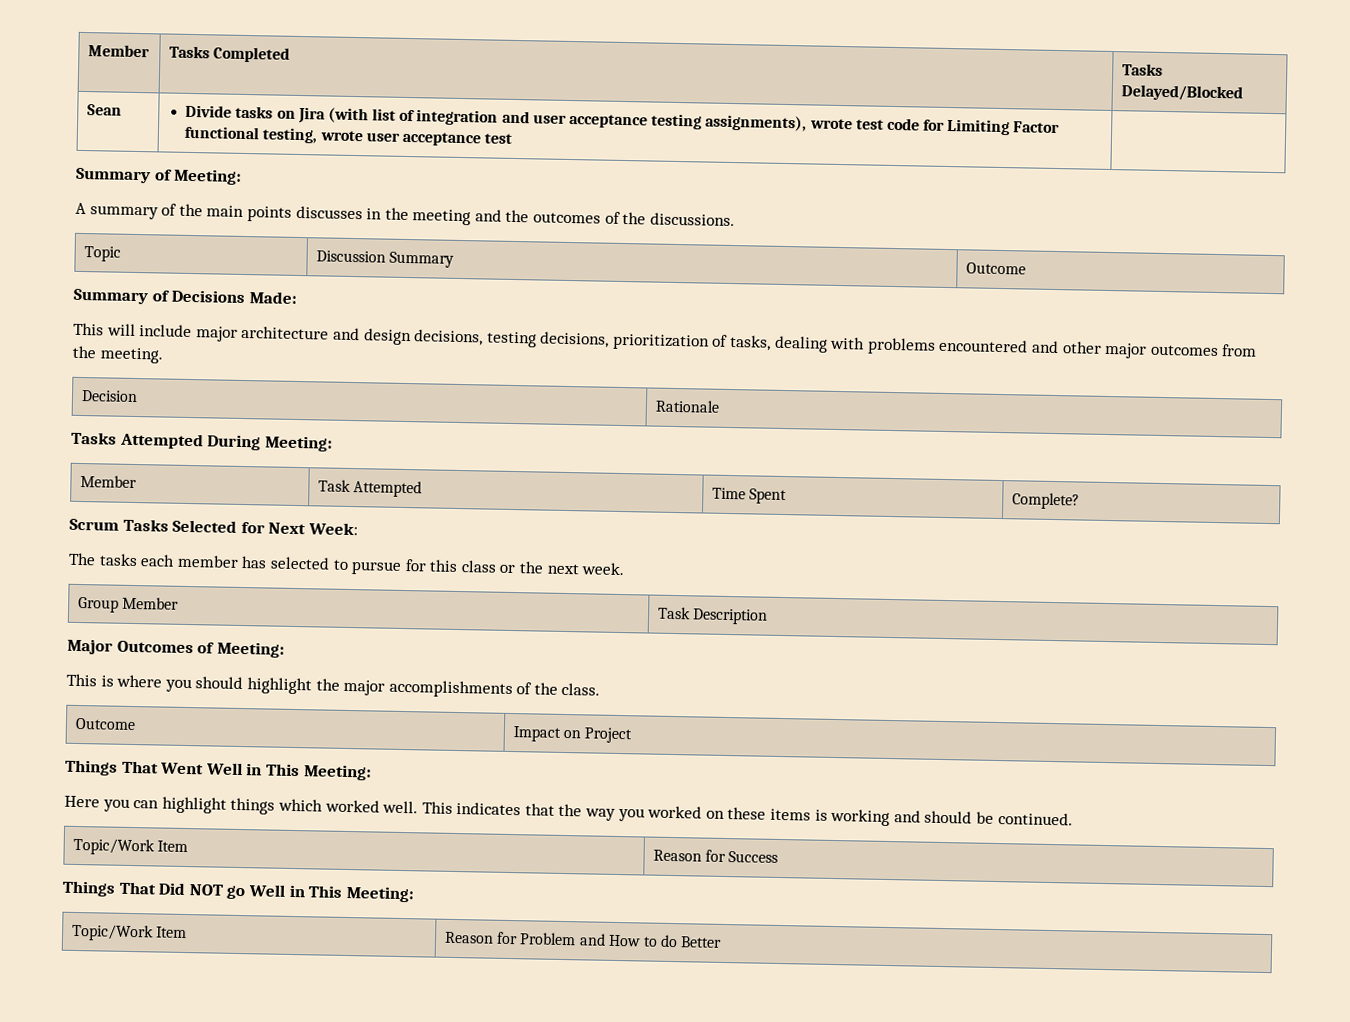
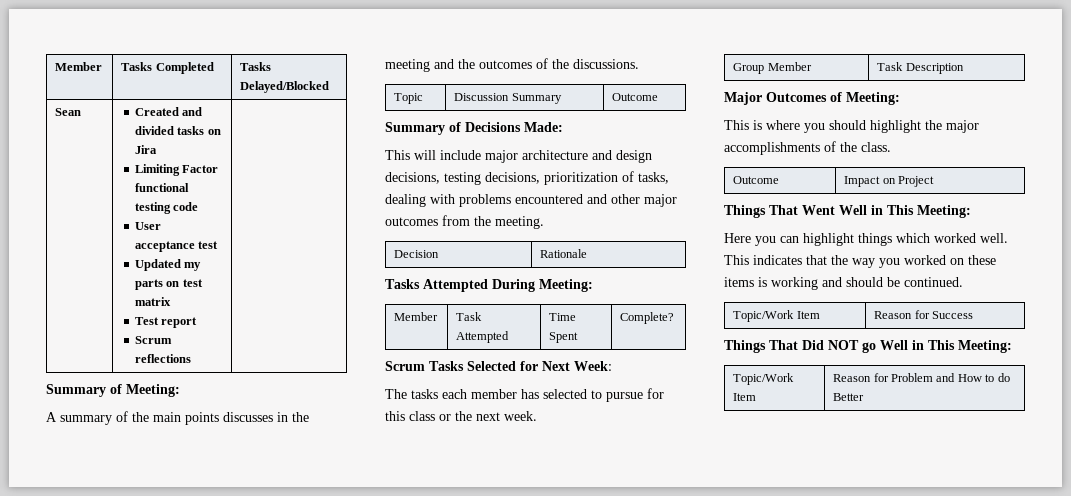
- Sean | Divide tasks on Jira (with list of integration and user acceptance testing assignments), wrote test code for Limiting Factor functional testing, wrote user acceptance test |
+ Sean | Created and divided tasks on Jira
+ Limiting Factor functional testing code
+ User acceptance test
+ Updated my parts on test matrix
+ Test report
+ Scrum reflections |

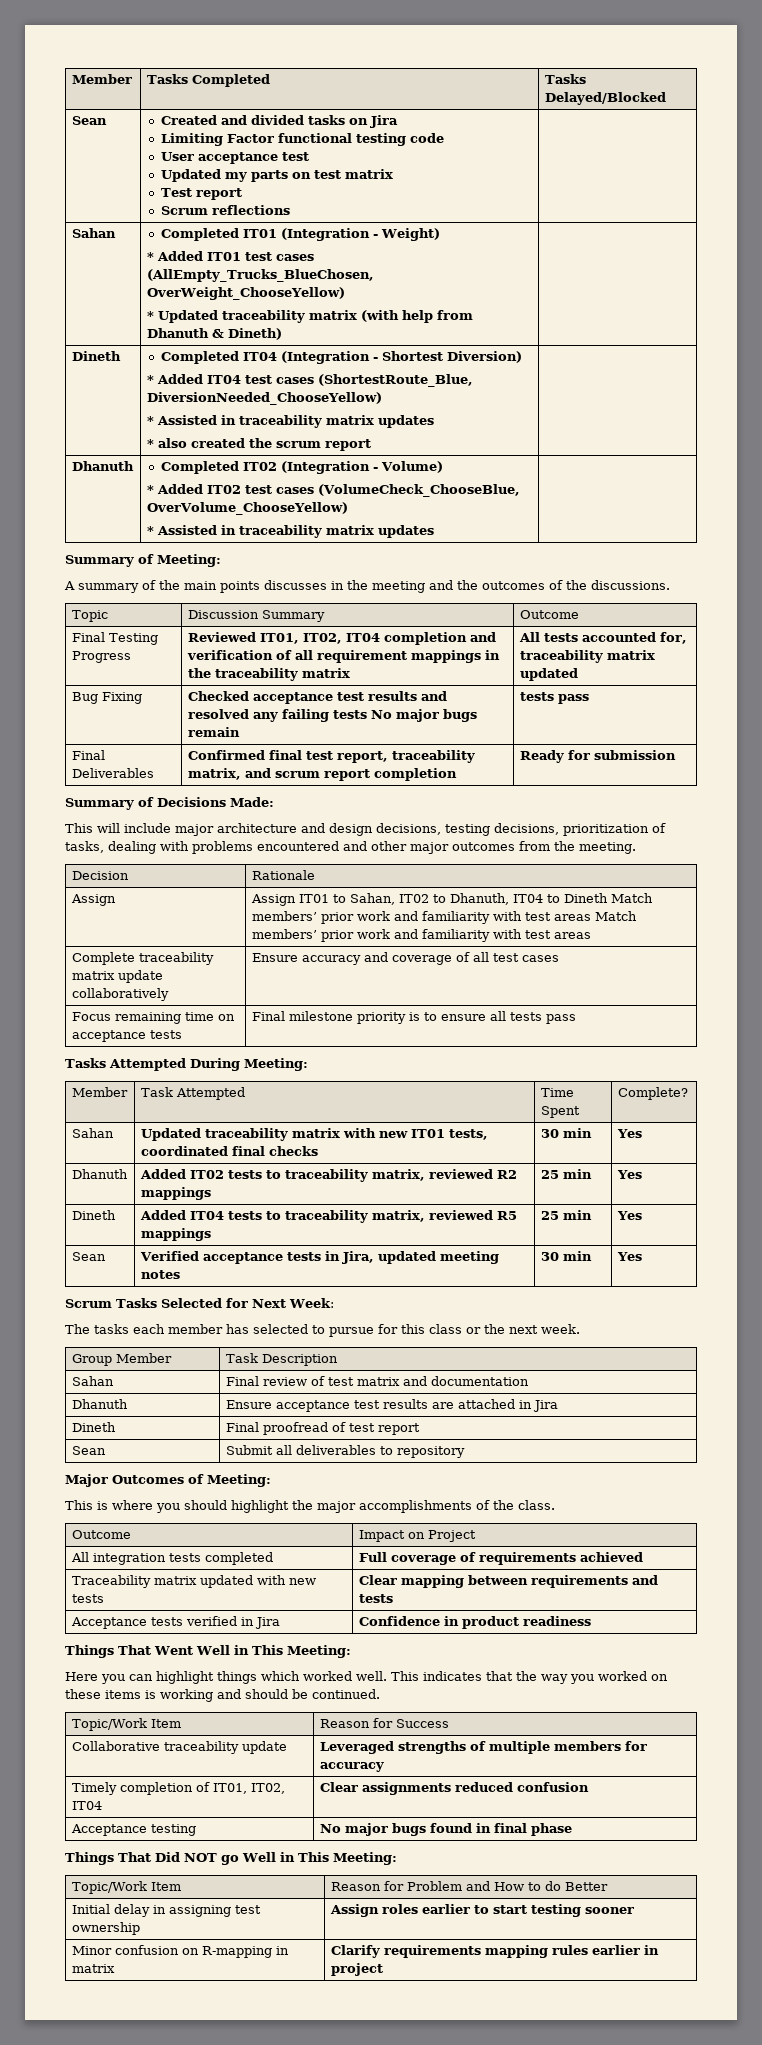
+ Sahan | Completed IT01 (Integration - Weight)
+ * Added IT01 test cases (AllEmpty_Trucks_BlueChosen, OverWeight_ChooseYellow)
+ * Updated traceability matrix (with help from Dhanuth & Dineth) |
+ Dineth | Completed IT04 (Integration - Shortest Diversion)
+ * Added IT04 test cases (ShortestRoute_Blue, DiversionNeeded_ChooseYellow)
+ * Assisted in traceability matrix updates
+ * also created the scrum report |
+ Dhanuth | Completed IT02 (Integration - Volume)
+ * Added IT02 test cases (VolumeCheck_ChooseBlue, OverVolume_ChooseYellow)
+ * Assisted in traceability matrix updates |
+ Final Testing Progress | Reviewed IT01, IT02, IT04 completion and verification of all requirement mappings in the traceability matrix | All tests accounted for, traceability matrix updated
+ Bug Fixing | Checked acceptance test results and resolved any failing tests No major bugs remain | tests pass
+ Final Deliverables | Confirmed final test report, traceability matrix, and scrum report completion | Ready for submission
+ Assign | Assign IT01 to Sahan, IT02 to Dhanuth, IT04 to Dineth Match members’ prior work and familiarity with test areas Match members’ prior work and familiarity with test areas
+ Complete traceability matrix update collaboratively | Ensure accuracy and coverage of all test cases
+ Focus remaining time on acceptance tests | Final milestone priority is to ensure all tests pass
+ Sahan | Updated traceability matrix with new IT01 tests, coordinated final checks | 30 min | Yes
+ Dhanuth | Added IT02 tests to traceability matrix, reviewed R2 mappings | 25 min | Yes
+ Dineth | Added IT04 tests to traceability matrix, reviewed R5 mappings | 25 min | Yes
+ Sean | Verified acceptance tests in Jira, updated meeting notes | 30 min | Yes
+ Sahan | Final review of test matrix and documentation
+ Dhanuth | Ensure acceptance test results are attached in Jira
+ Dineth | Final proofread of test report
+ Sean | Submit all deliverables to repository
+ All integration tests completed | Full coverage of requirements achieved
+ Traceability matrix updated with new tests | Clear mapping between requirements and tests
+ Acceptance tests verified in Jira | Confidence in product readiness
+ Collaborative traceability update | Leveraged strengths of multiple members for accuracy
+ Timely completion of IT01, IT02, IT04 | Clear assignments reduced confusion
+ Acceptance testing | No major bugs found in final phase
+ Initial delay in assigning test ownership | Assign roles earlier to start testing sooner
+ Minor confusion on R-mapping in matrix | Clarify requirements mapping rules earlier in project

